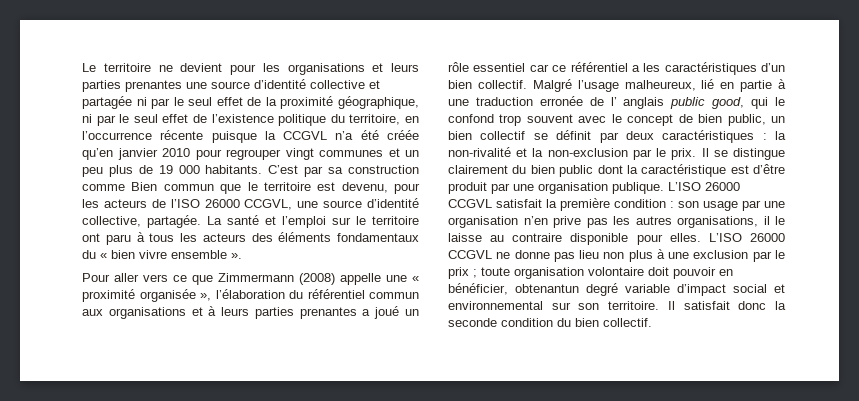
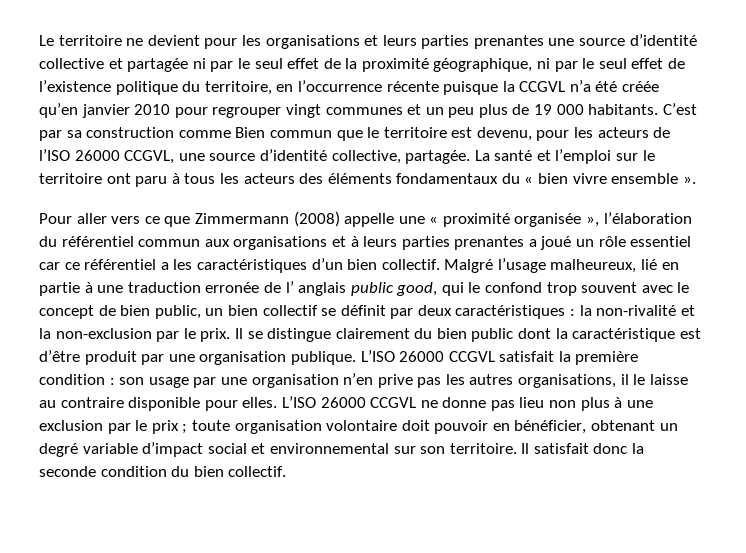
- L’ISO 26000 CCGVL ne donne pas lieu non plus à une exclusion par le prix ; toute organisation volontaire doit pouvoir en bénéficier, obtenantun degré variable d’impact social et environnemental sur son territoire.
+ L’ISO 26000 CCGVL ne donne pas lieu non plus à une exclusion par le prix ; toute organisation volontaire doit pouvoir en bénéficier, obtenant un degré variable d’impact social et environnemental sur son territoire.

